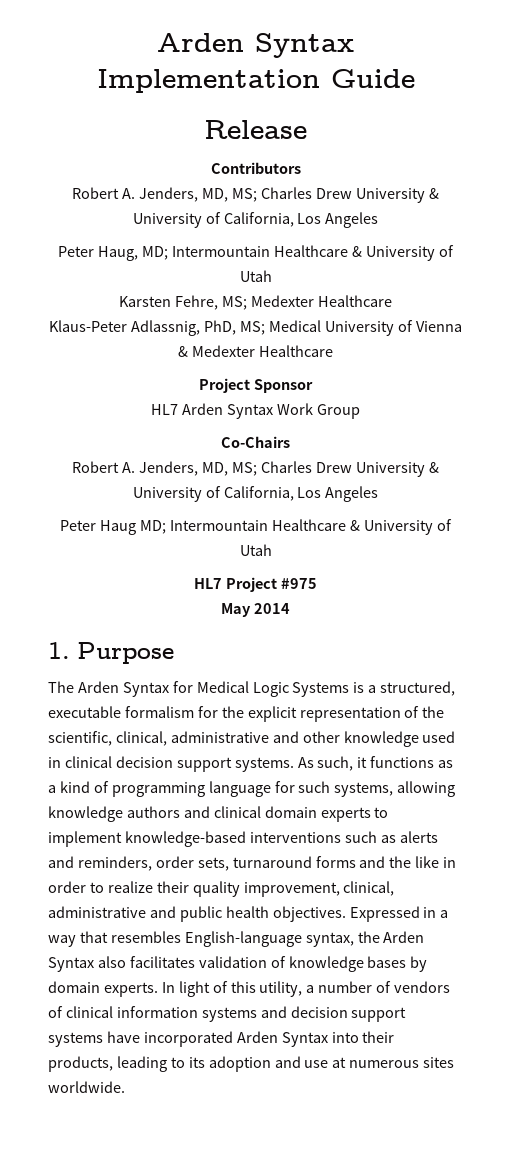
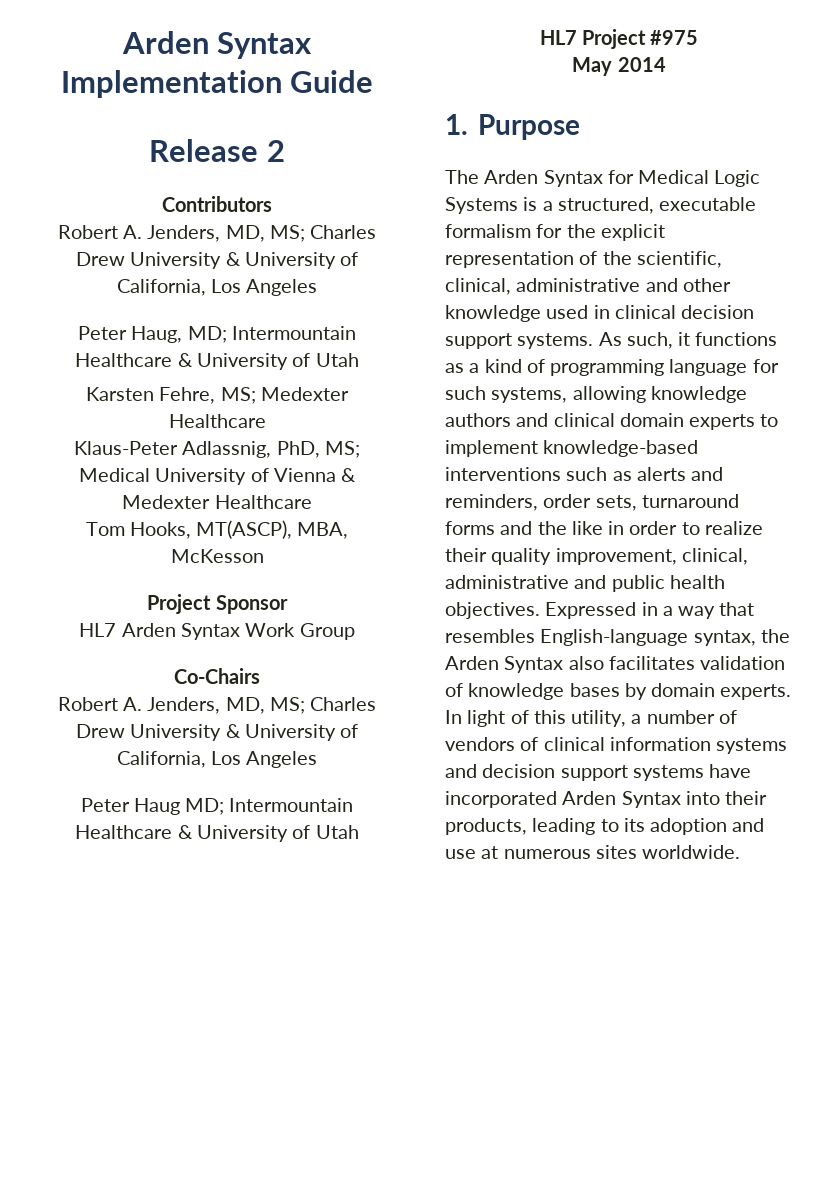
- Release
+ Release 2
+ Tom Hooks, MT(ASCP), MBA, McKesson

